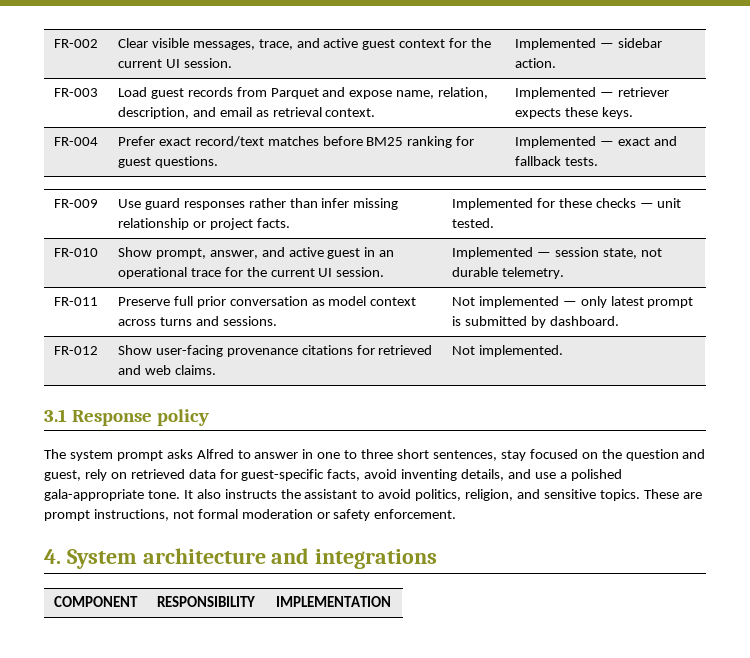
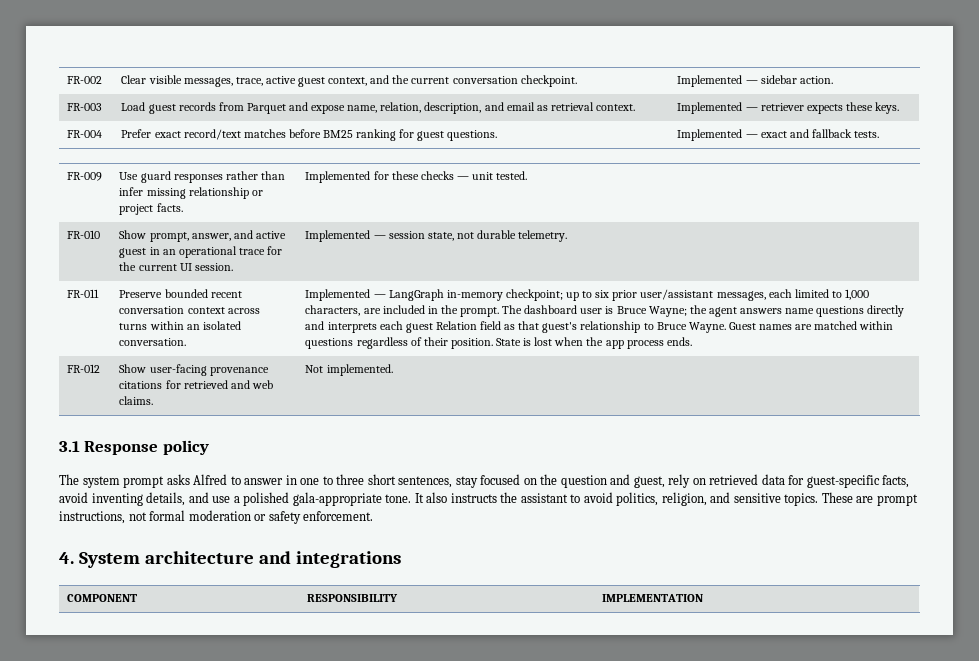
- FR-002 | Clear visible messages, trace, and active guest context for the current UI session. | Implemented — sidebar action.
+ FR-002 | Clear visible messages, trace, active guest context, and the current conversation checkpoint. | Implemented — sidebar action.
- Preserve full prior conversation as model context across turns and sessions. | Not implemented — only latest prompt is submitted by dashboard.
+ Preserve bounded recent conversation context across turns within an isolated conversation. | Implemented — LangGraph in-memory checkpoint; up to six prior user/assistant messages, each limited to 1,000 characters, are included in the prompt. The dashboard user is Bruce Wayne; the agent answers name questions directly and interprets each guest Relation field as that guest's relationship to Bruce Wayne. Guest names are matched within questions regardless of their position. State is lost when the app process ends.

